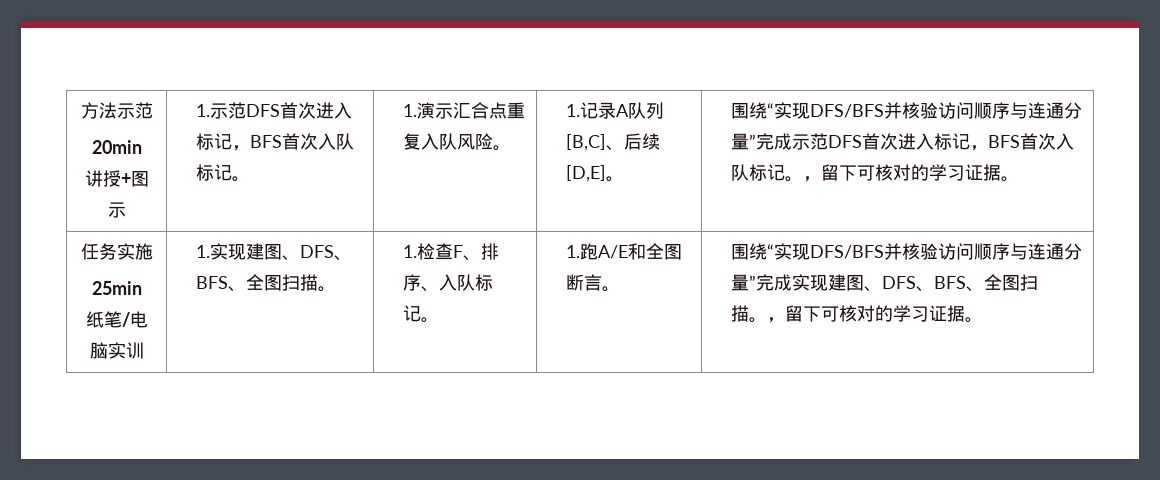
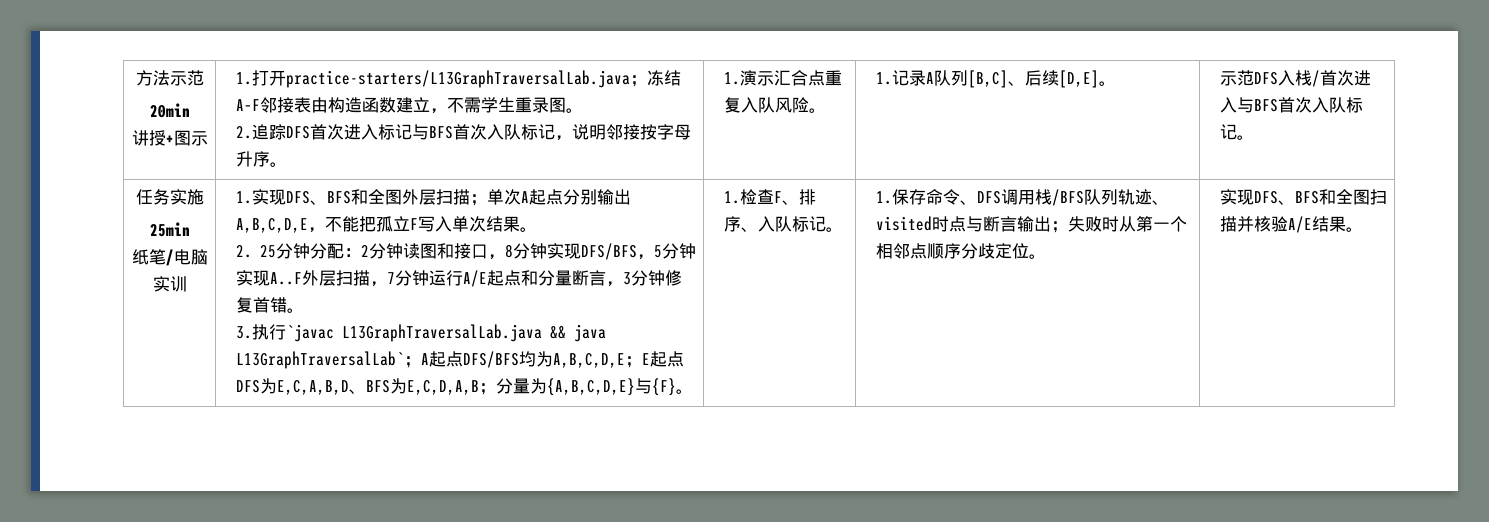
- 1.示范DFS首次进入标记，BFS首次入队标记。
+ 1.打开practice-starters/L13GraphTraversalLab.java；冻结A–F邻接表由构造函数建立，不需学生重录图。
+ 2.追踪DFS首次进入标记与BFS首次入队标记，说明邻接按字母升序。
- 围绕“实现DFS/BFS并核验访问顺序与连通分量”完成示范DFS首次进入标记，BFS首次入队标记。，留下可核对的学习证据。
+ 示范DFS入栈/首次进入与BFS首次入队标记。
- 1.实现建图、DFS、BFS、全图扫描。
+ 1.实现DFS、BFS和全图外层扫描；单次A起点分别输出A,B,C,D,E，不能把孤立F写入单次结果。
+ 2. 25分钟分配：2分钟读图和接口，8分钟实现DFS/BFS，5分钟实现A..F外层扫描，7分钟运行A/E起点和分量断言，3分钟修复首错。
+ 3.执行`javac L13GraphTraversalLab.java && java L13GraphTraversalLab`；A起点DFS/BFS均为A,B,C,D,E；E起点DFS为E,C,A,B,D、BFS为E,C,D,A,B；分量为{A,B,C,D,E}与{F}。
- 1.跑A/E和全图断言。 | 围绕“实现DFS/BFS并核验访问顺序与连通分量”完成实现建图、DFS、BFS、全图扫描。，留下可核对的学习证据。
+ 1.保存命令、DFS调用栈/BFS队列轨迹、visited时点与断言输出；失败时从第一个相邻点顺序分歧定位。 | 实现DFS、BFS和全图扫描并核验A/E结果。

